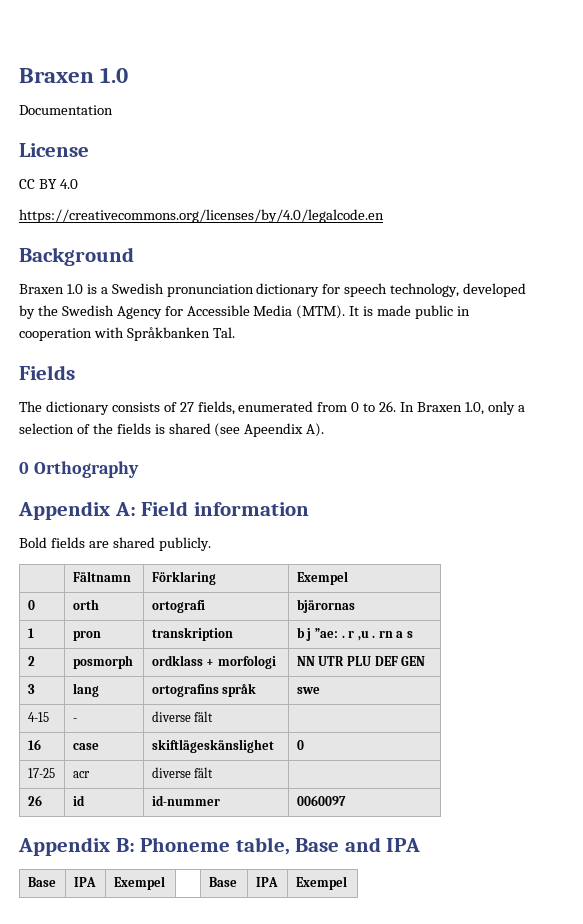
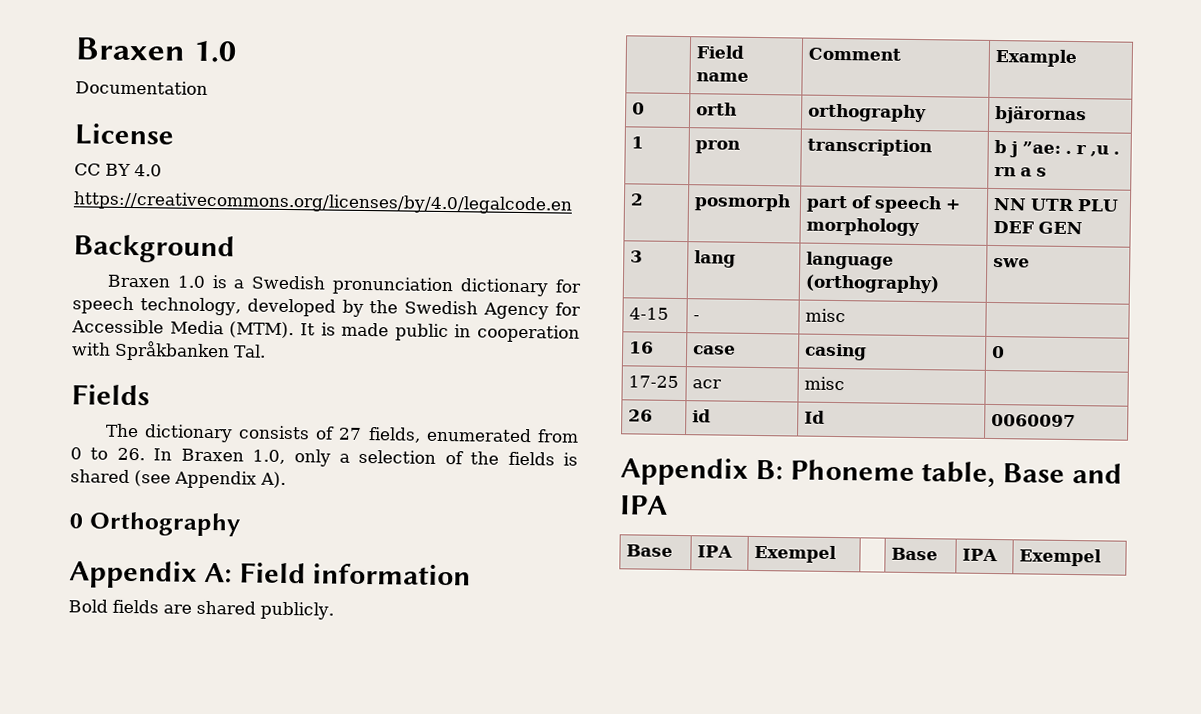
- The dictionary consists of 27 fields, enumerated from 0 to 26. In Braxen 1.0, only a selection of the fields is shared (see Apeendix A).
+ The dictionary consists of 27 fields, enumerated from 0 to 26. In Braxen 1.0, only a selection of the fields is shared (see Appendix A).
- | Fältnamn | Förklaring | Exempel
+ | Field name | Comment | Example
- 0 | orth | ortografi | bjärornas
+ 0 | orth | orthography | bjärornas
- 1 | pron | transkription | b j ”ae: . r ,u . rn a s
+ 1 | pron | transcription | b j ”ae: . r ,u . rn a s
- 2 | posmorph | ordklass + morfologi | NN UTR PLU DEF GEN
+ 2 | posmorph | part of speech + morphology | NN UTR PLU DEF GEN
- 3 | lang | ortografins språk | swe
+ 3 | lang | language (orthography) | swe
- 4-15 | - | diverse fält |
+ 4-15 | - | misc |
- 16 | case | skiftlägeskänslighet | 0
+ 16 | case | casing | 0
- 17-25 | acr | diverse fält |
+ 17-25 | acr | misc |
- 26 | id | id-nummer | 0060097
+ 26 | id | Id | 0060097

